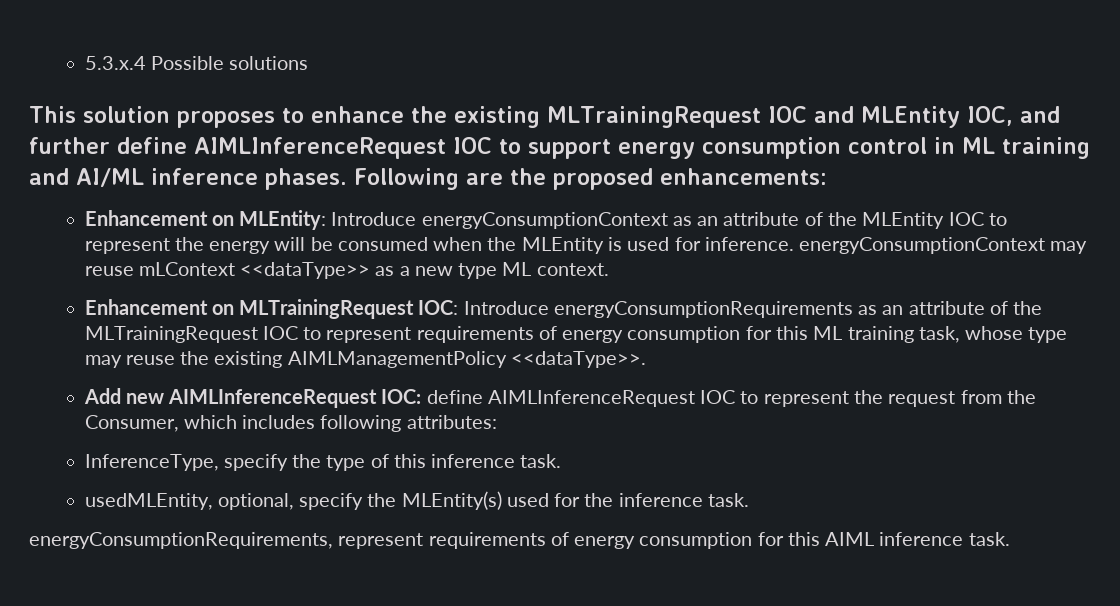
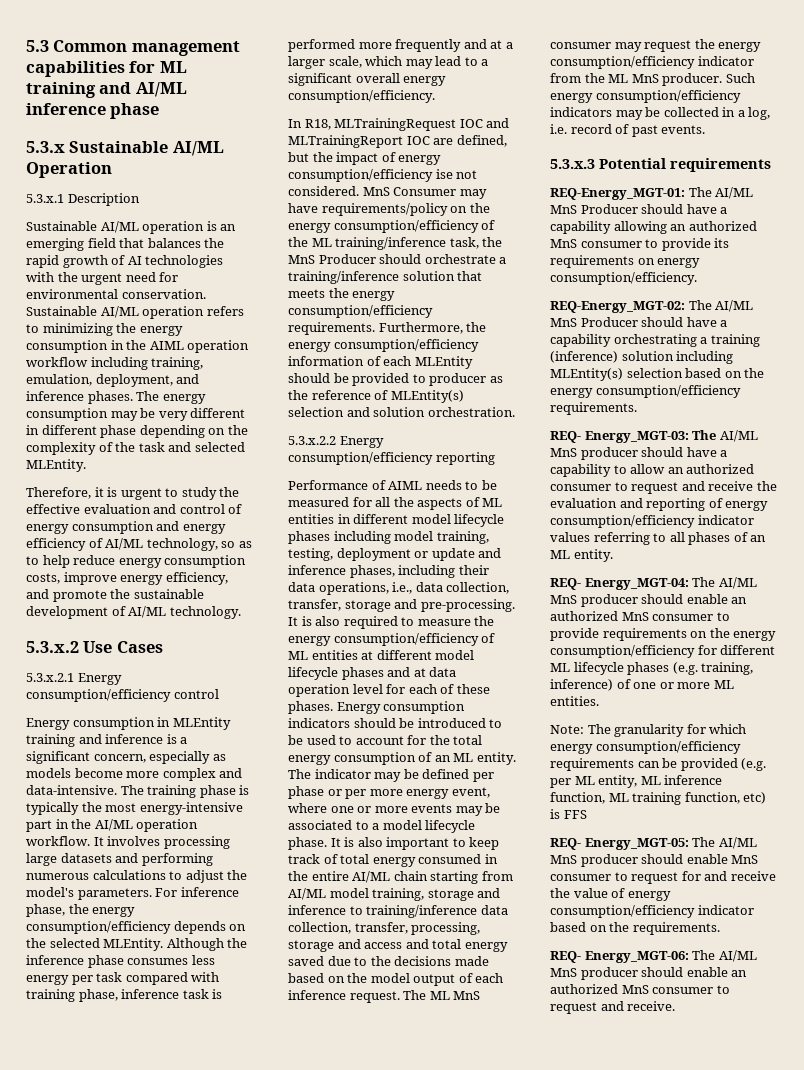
- 5.3.x.4 Possible solutions
- This solution proposes to enhance the existing MLTrainingRequest IOC and MLEntity IOC, and further define AIMLInferenceRequest IOC to support energy consumption control in ML training and AI/ML inference phases. Following are the proposed enhancements:
- Enhancement on MLEntity: Introduce energyConsumptionContext as an attribute of the MLEntity IOC to represent the energy will be consumed when the MLEntity is used for inference. energyConsumptionContext may reuse mLContext <<dataType>> as a new type ML context.
- Enhancement on MLTrainingRequest IOC: Introduce energyConsumptionRequirements as an attribute of the MLTrainingRequest IOC to represent requirements of energy consumption for this ML training task, whose type may reuse the existing AIMLManagementPolicy <<dataType>>.
- Add new AIMLInferenceRequest IOC: define AIMLInferenceRequest IOC to represent the request from the Consumer, which includes following attributes:
- InferenceType, specify the type of this inference task.
- usedMLEntity, optional, specify the MLEntity(s) used for the inference task.
- energyConsumptionRequirements, represent requirements of energy consumption for this AIML inference task.
+ 5.3 Common management capabilities for ML training and AI/ML inference phase
+ 5.3.x Sustainable AI/ML Operation
+ 5.3.x.1 Description
+ Sustainable AI/ML operation is an emerging field that balances the rapid growth of AI technologies with the urgent need for environmental conservation. Sustainable AI/ML operation refers to minimizing the energy consumption in the AIML operation workflow including training, emulation, deployment, and inference phases. The energy consumption may be very different in different phase depending on the complexity of the task and selected MLEntity.
+ Therefore, it is urgent to study the effective evaluation and control of energy consumption and energy efficiency of AI/ML technology, so as to help reduce energy consumption costs, improve energy efficiency, and promote the sustainable development of AI/ML technology.
+ 5.3.x.2 Use Cases
+ 5.3.x.2.1 Energy consumption/efficiency control
+ Energy consumption in MLEntity training and inference is a significant concern, especially as models become more complex and data-intensive. The training phase is typically the most energy-intensive part in the AI/ML operation workflow. It involves processing large datasets and performing numerous calculations to adjust the model's parameters. For inference phase, the energy consumption/efficiency depends on the selected MLEntity. Although the inference phase consumes less energy per task compared with training phase, inference task is performed more frequently and at a larger scale, which may lead to a significant overall energy consumption/efficiency.
+ In R18, MLTrainingRequest IOC and MLTrainingReport IOC are defined, but the impact of energy consumption/efficiency ise not considered. MnS Consumer may have requirements/policy on the energy consumption/efficiency of the ML training/inference task, the MnS Producer should orchestrate a training/inference solution that meets the energy consumption/efficiency requirements. Furthermore, the energy consumption/efficiency information of each MLEntity should be provided to producer as the reference of MLEntity(s) selection and solution orchestration.
+ 5.3.x.2.2 Energy consumption/efficiency reporting
+ Performance of AIML needs to be measured for all the aspects of ML entities in different model lifecycle phases including model training, testing, deployment or update and inference phases, including their data operations, i.e., data collection, transfer, storage and pre-processing. It is also required to measure the energy consumption/efficiency of ML entities at different model lifecycle phases and at data operation level for each of these phases. Energy consumption indicators should be introduced to be used to account for the total energy consumption of an ML entity. The indicator may be defined per phase or per more energy event, where one or more events may be associated to a model lifecycle phase. It is also important to keep track of total energy consumed in the entire AI/ML chain starting from AI/ML model training, storage and inference to training/inference data collection, transfer, processing, storage and access and total energy saved due to the decisions made based on the model output of each inference request. The ML MnS consumer may request the energy consumption/efficiency indicator from the ML MnS producer. Such energy consumption/efficiency indicators may be collected in a log, i.e. record of past events.
+ 5.3.x.3 Potential requirements
+ REQ-Energy_MGT-01: The AI/ML MnS Producer should have a capability allowing an authorized MnS consumer to provide its requirements on energy consumption/efficiency.
+ REQ-Energy_MGT-02: The AI/ML MnS Producer should have a capability orchestrating a training (inference) solution including MLEntity(s) selection based on the energy consumption/efficiency requirements.
+ REQ- Energy_MGT-03: The AI/ML MnS producer should have a capability to allow an authorized consumer to request and receive the evaluation and reporting of energy consumption/efficiency indicator values referring to all phases of an ML entity.
+ REQ- Energy_MGT-04: The AI/ML MnS producer should enable an authorized MnS consumer to provide requirements on the energy consumption/efficiency for different ML lifecycle phases (e.g. training, inference) of one or more ML entities.
+ Note: The granularity for which energy consumption/efficiency requirements can be provided (e.g. per ML entity, ML inference function, ML training function, etc) is FFS
+ REQ- Energy_MGT-05: The AI/ML MnS producer should enable MnS consumer to request for and receive the value of energy consumption/efficiency indicator based on the requirements.
+ REQ- Energy_MGT-06: The AI/ML MnS producer should enable an authorized MnS consumer to request and receive.

